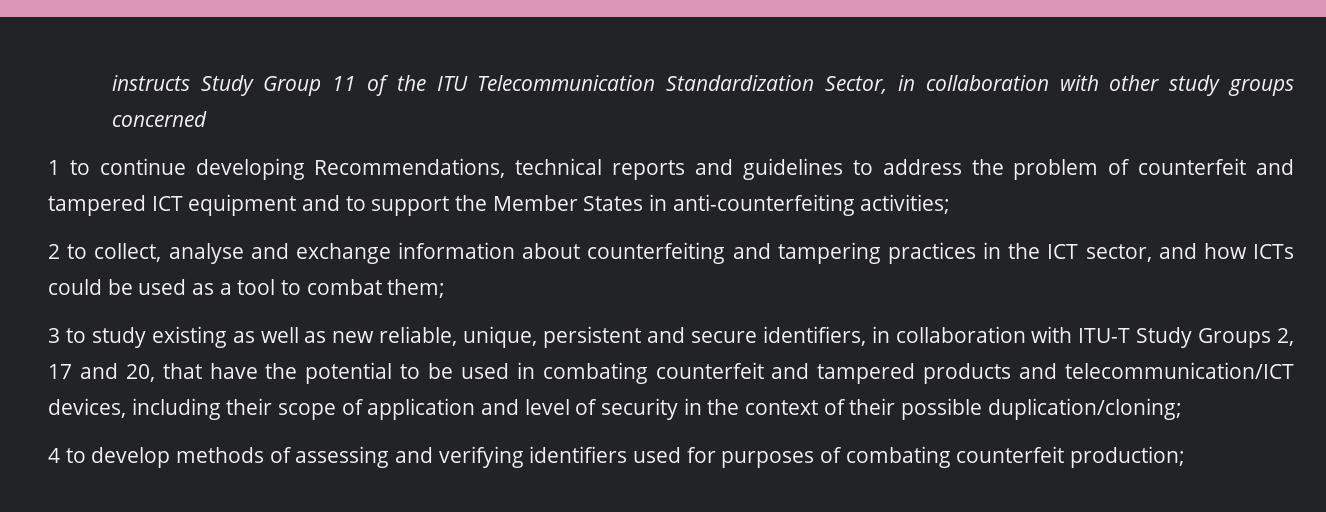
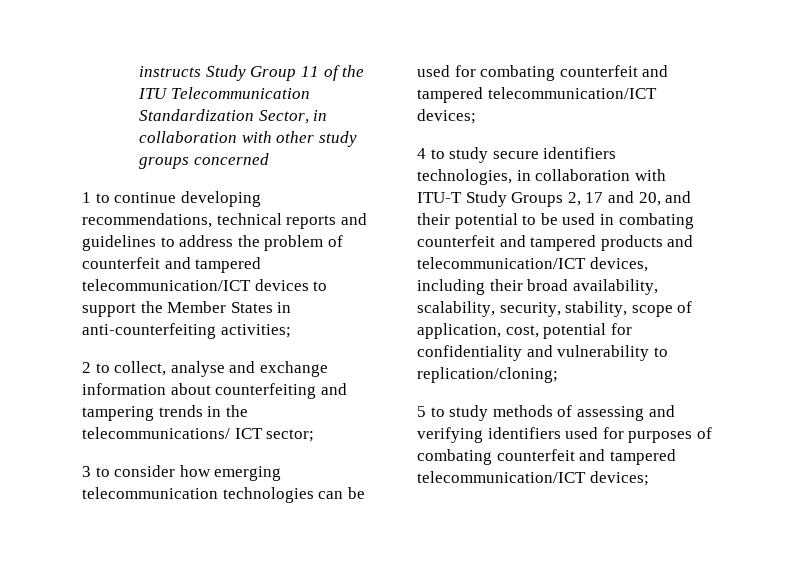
- 1 to continue developing Recommendations, technical reports and guidelines to address the problem of counterfeit and tampered ICT equipment and to support the Member States in anti-counterfeiting activities;
+ 1 to continue developing recommendations, technical reports and guidelines to address the problem of counterfeit and tampered telecommunication/ICT devices to support the Member States in anti-counterfeiting activities;
- 2 to collect, analyse and exchange information about counterfeiting and tampering practices in the ICT sector, and how ICTs could be used as a tool to combat them;
- 3 to study existing as well as new reliable, unique, persistent and secure identifiers, in collaboration with ITU-T Study Groups 2, 17 and 20, that have the potential to be used in combating counterfeit and tampered products and telecommunication/ICT devices, including their scope of application and level of security in the context of their possible duplication/cloning;
- 4 to develop methods of assessing and verifying identifiers used for purposes of combating counterfeit production;
+ 2 to collect, analyse and exchange information about counterfeiting and tampering trends in the telecommunications/ ICT sector;
+ 3 to consider how emerging telecommunication technologies can be used for combating counterfeit and tampered telecommunication/ICT devices;
+ 4 to study secure identifiers technologies, in collaboration with ITU-T Study Groups 2, 17 and 20, and their potential to be used in combating counterfeit and tampered products and telecommunication/ICT devices, including their broad availability, scalability, security, stability, scope of application, cost, potential for confidentiality and vulnerability to replication/cloning;
+ 5 to study methods of assessing and verifying identifiers used for purposes of combating counterfeit and tampered telecommunication/ICT devices;

